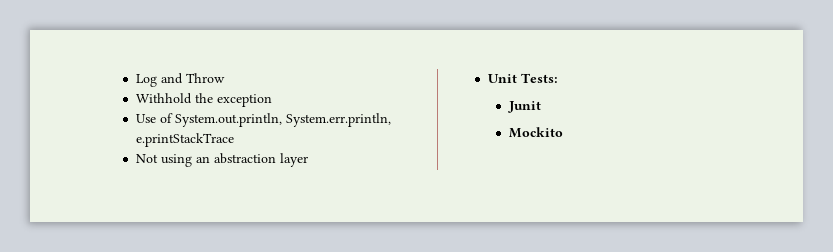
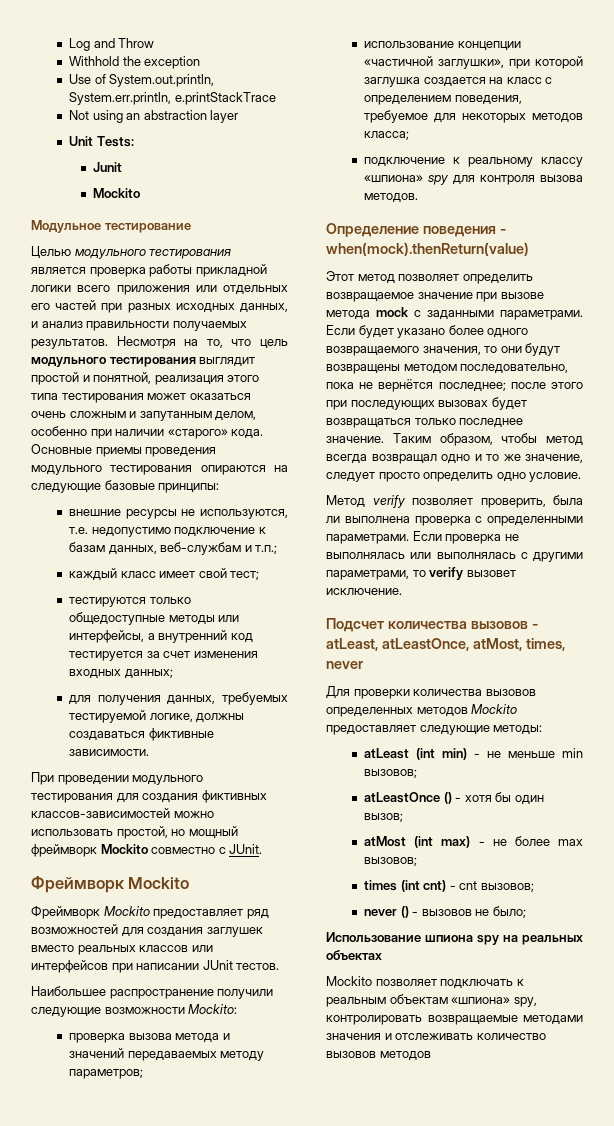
+ Модульное тестирование
+ Целью модульного тестирования является проверка работы прикладной логики всего приложения или отдельных его частей при разных исходных данных, и анализ правильности получаемых результатов. Несмотря на то, что цель модульного тестирования выглядит простой и понятной, реализация этого типа тестирования может оказаться очень сложным и запутанным делом, особенно при наличии «старого» кода. Основные приемы проведения модульного тестирования опираются на следующие базовые принципы:
+ внешние ресурсы не используются, т.е. недопустимо подключение к базам данных, веб-службам и т.п.;
+ каждый класс имеет свой тест;
+ тестируются только общедоступные методы или интерфейсы, а внутренний код тестируется за счет изменения входных данных;
+ для получения данных, требуемых тестируемой логике, должны создаваться фиктивные зависимости.
+ При проведении модульного тестирования для создания фиктивных классов-зависимостей можно использовать простой, но мощный фреймворк Mockito совместно с JUnit.
+ Фреймворк Mockito
+ Фреймворк Mockito предоставляет ряд возможностей для создания заглушек вместо реальных классов или интерфейсов при написании JUnit тестов.
+ Наибольшее распространение получили следующие возможности Mockito:
+ проверка вызова метода и значений передаваемых методу параметров;
+ использование концепции «частичной заглушки», при которой заглушка создается на класс с определением поведения, требуемое для некоторых методов класса;
+ подключение к реальному классу «шпиона» spy для контроля вызова методов.
+ Определение поведения - when(mock).thenReturn(value)
+ Этот метод позволяет определить возвращаемое значение при вызове метода mock с заданными параметрами. Если будет указано более одного возвращаемого значения, то они будут возвращены методом последовательно, пока не вернётся последнее; после этого при последующих вызовах будет возвращаться только последнее значение. Таким образом, чтобы метод всегда возвращал одно и то же значение, следует просто определить одно условие.
+ Метод verify позволяет проверить, была ли выполнена проверка с определенными параметрами. Если проверка не выполнялась или выполнялась с другими параметрами, то verify вызовет исключение.
+ Подсчет количества вызовов - atLeast, atLeastOnce, atMost, times, never
+ Для проверки количества вызовов определенных методов Mockito предоставляет следующие методы:
+ atLeast (int min) - не меньше min вызовов;
+ atLeastOnce () - хотя бы один вызов;
+ atMost (int max) - не более max вызовов;
+ times (int cnt) - cnt вызовов;
+ never () - вызовов не было;
+ Использование шпиона spy на реальных объектах
+ Mockito позволяет подключать к реальным объектам «шпиона» spy, контролировать возвращаемые методами значения и отслеживать количество вызовов методов

